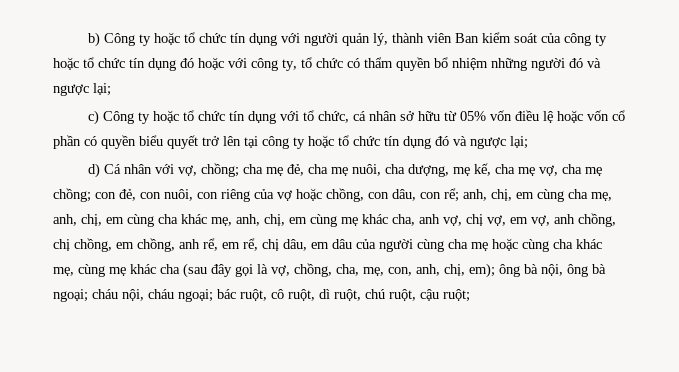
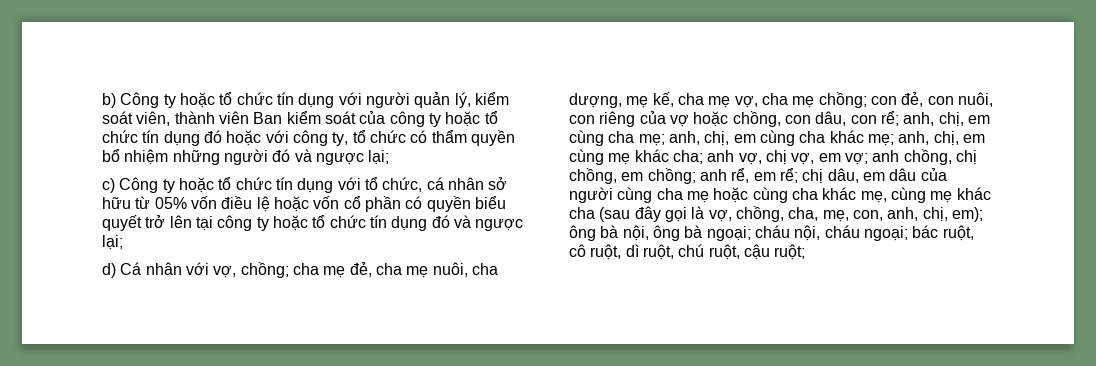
- b) Công ty hoặc tổ chức tín dụng với người quản lý, thành viên Ban kiểm soát của công ty hoặc tổ chức tín dụng đó hoặc với công ty, tổ chức có thẩm quyền bổ nhiệm những người đó và ngược lại;
+ b) Công ty hoặc tổ chức tín dụng với người quản lý, kiểm soát viên, thành viên Ban kiểm soát của công ty hoặc tổ chức tín dụng đó hoặc với công ty, tổ chức có thẩm quyền bổ nhiệm những người đó và ngược lại;
- anh, chị, em cùng cha mẹ, anh, chị, em cùng cha khác mẹ, anh, chị, em cùng mẹ khác cha, anh vợ, chị vợ, em vợ, anh chồng, chị chồng, em chồng, anh rể, em rể, chị dâu, em dâu của người cùng cha mẹ hoặc cùng cha khác mẹ, cùng mẹ khác cha (sau đây gọi là vợ, chồng, cha, mẹ, con, anh, chị, em);
+ anh, chị, em cùng cha mẹ; anh, chị, em cùng cha khác mẹ; anh, chị, em cùng mẹ khác cha; anh vợ, chị vợ, em vợ; anh chồng, chị chồng, em chồng; anh rể, em rể; chị dâu, em dâu của người cùng cha mẹ hoặc cùng cha khác mẹ, cùng mẹ khác cha (sau đây gọi là vợ, chồng, cha, mẹ, con, anh, chị, em);

